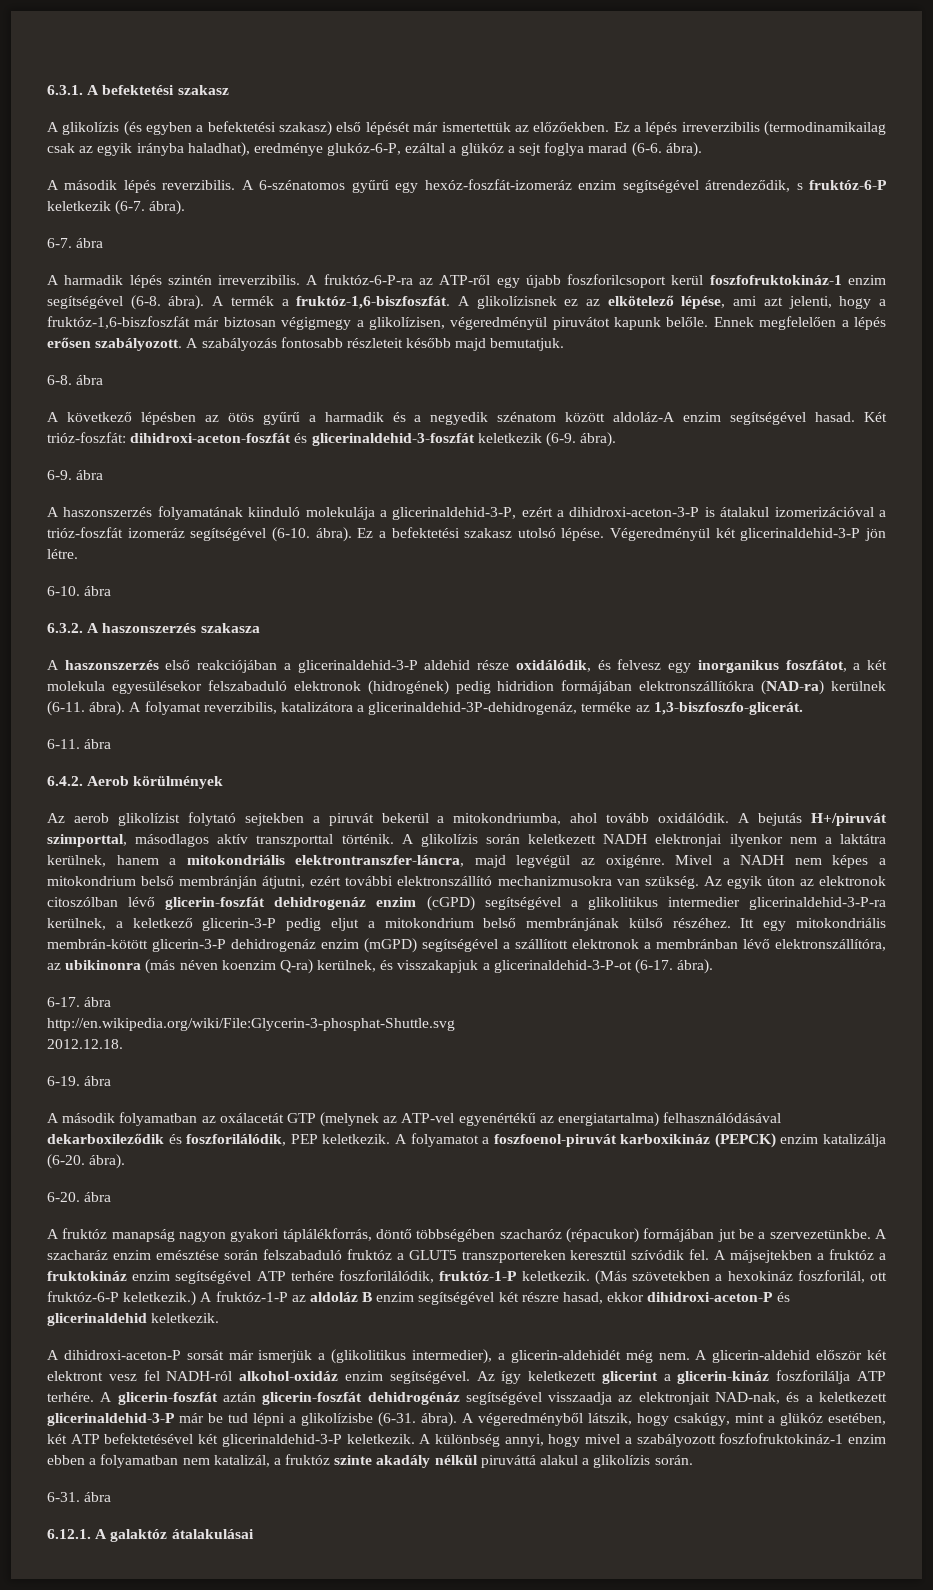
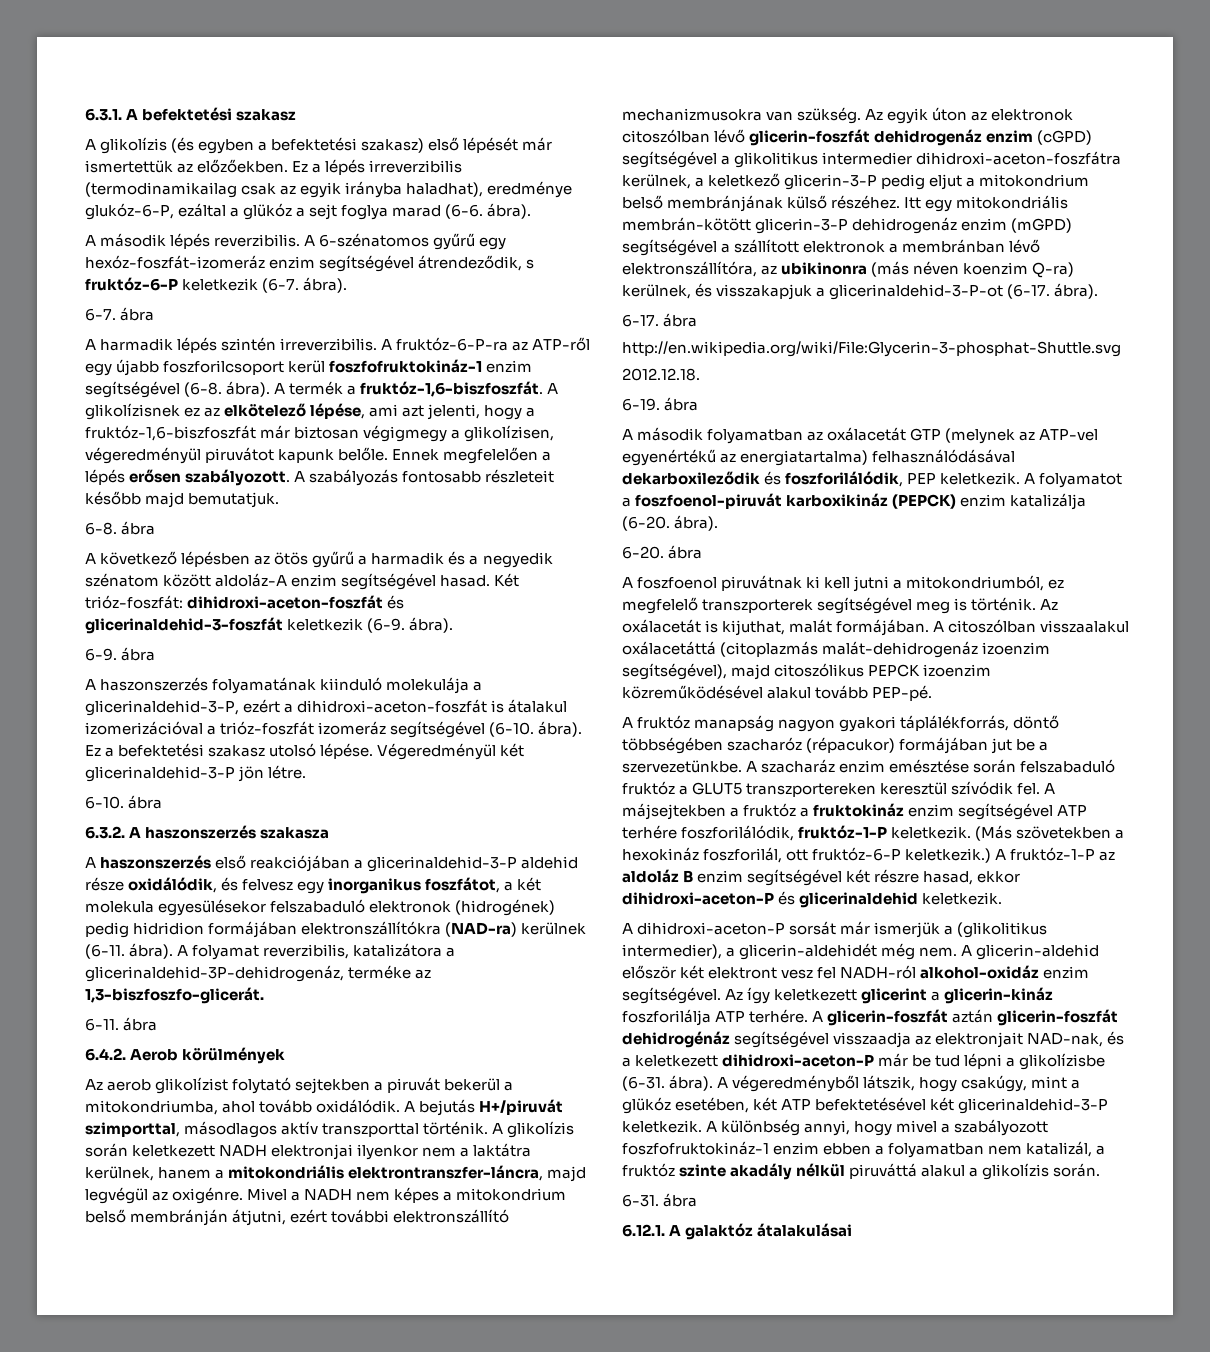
- A haszonszerzés folyamatának kiinduló molekulája a glicerinaldehid-3-P, ezért a dihidroxi-aceton-3-P is átalakul izomerizációval a trióz-foszfát izomeráz segítségével (6-10. ábra).
+ A haszonszerzés folyamatának kiinduló molekulája a glicerinaldehid-3-P, ezért a dihidroxi-aceton-foszfát is átalakul izomerizációval a trióz-foszfát izomeráz segítségével (6-10. ábra).
- Az egyik úton az elektronok citoszólban lévő glicerin-foszfát dehidrogenáz enzim (cGPD) segítségével a glikolitikus intermedier glicerinaldehid-3-P-ra kerülnek, a keletkező glicerin-3-P pedig eljut a mitokondrium belső membránjának külső részéhez.
+ Az egyik úton az elektronok citoszólban lévő glicerin-foszfát dehidrogenáz enzim (cGPD) segítségével a glikolitikus intermedier dihidroxi-aceton-foszfátra kerülnek, a keletkező glicerin-3-P pedig eljut a mitokondrium belső membránjának külső részéhez.
+ A foszfoenol piruvátnak ki kell jutni a mitokondriumból, ez megfelelő transzporterek segítségével meg is történik. Az oxálacetát is kijuthat, malát formájában. A citoszólban visszaalakul oxálacetáttá (citoplazmás malát-dehidrogenáz izoenzim segítségével), majd citoszólikus PEPCK izoenzim közreműködésével alakul tovább PEP-pé.
- A glicerin-foszfát aztán glicerin-foszfát dehidrogénáz segítségével visszaadja az elektronjait NAD-nak, és a keletkezett glicerinaldehid-3-P már be tud lépni a glikolízisbe (6-31. ábra).
+ A glicerin-foszfát aztán glicerin-foszfát dehidrogénáz segítségével visszaadja az elektronjait NAD-nak, és a keletkezett dihidroxi-aceton-P már be tud lépni a glikolízisbe (6-31. ábra).

